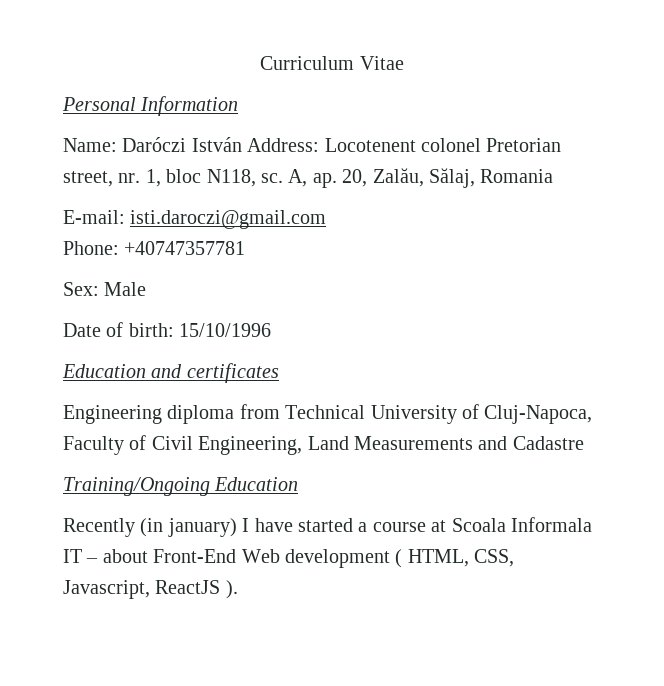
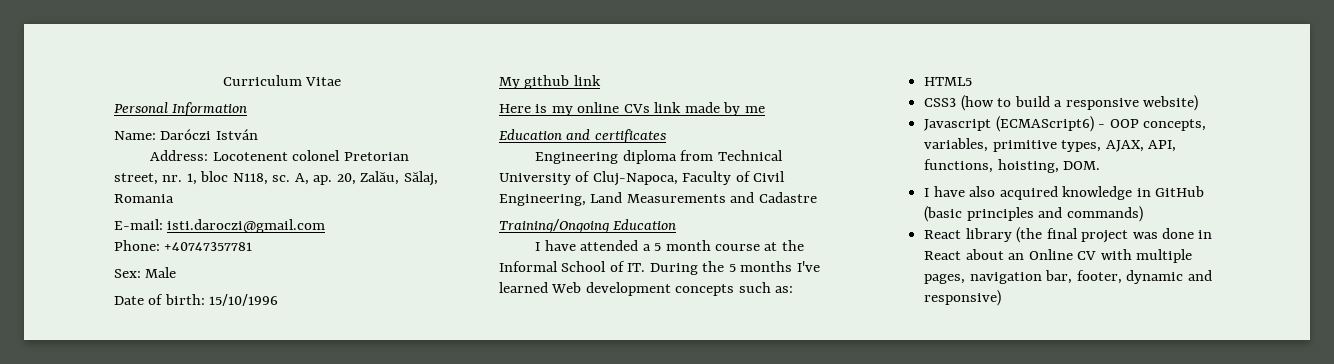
- Name: Daróczi István Address: Locotenent colonel Pretorian street, nr. 1, bloc N118, sc.
+ Name: Daróczi István
+ Address: Locotenent colonel Pretorian street, nr. 1, bloc N118, sc.
+ My github link
+ Here is my online CVs link made by me
- Recently (in january) I have started a course at Scoala Informala IT – about Front-End Web development ( HTML, CSS, Javascript, ReactJS ).
+ I have attended a 5 month course at the Informal School of IT. During the 5 months I've learned Web development concepts such as:
+ HTML5
+ CSS3 (how to build a responsive website)
+ Javascript (ECMAScript6) - OOP concepts, variables, primitive types, AJAX, API, functions, hoisting, DOM.
+ I have also acquired knowledge in GitHub (basic principles and commands)
+ React library (the final project was done in React about an Online CV with multiple pages, navigation bar, footer, dynamic and responsive)

